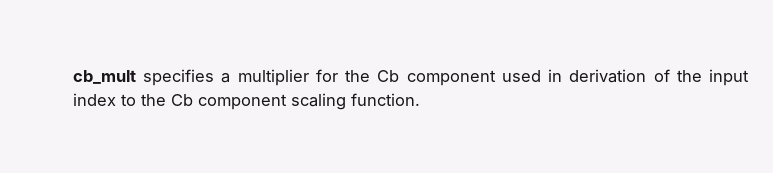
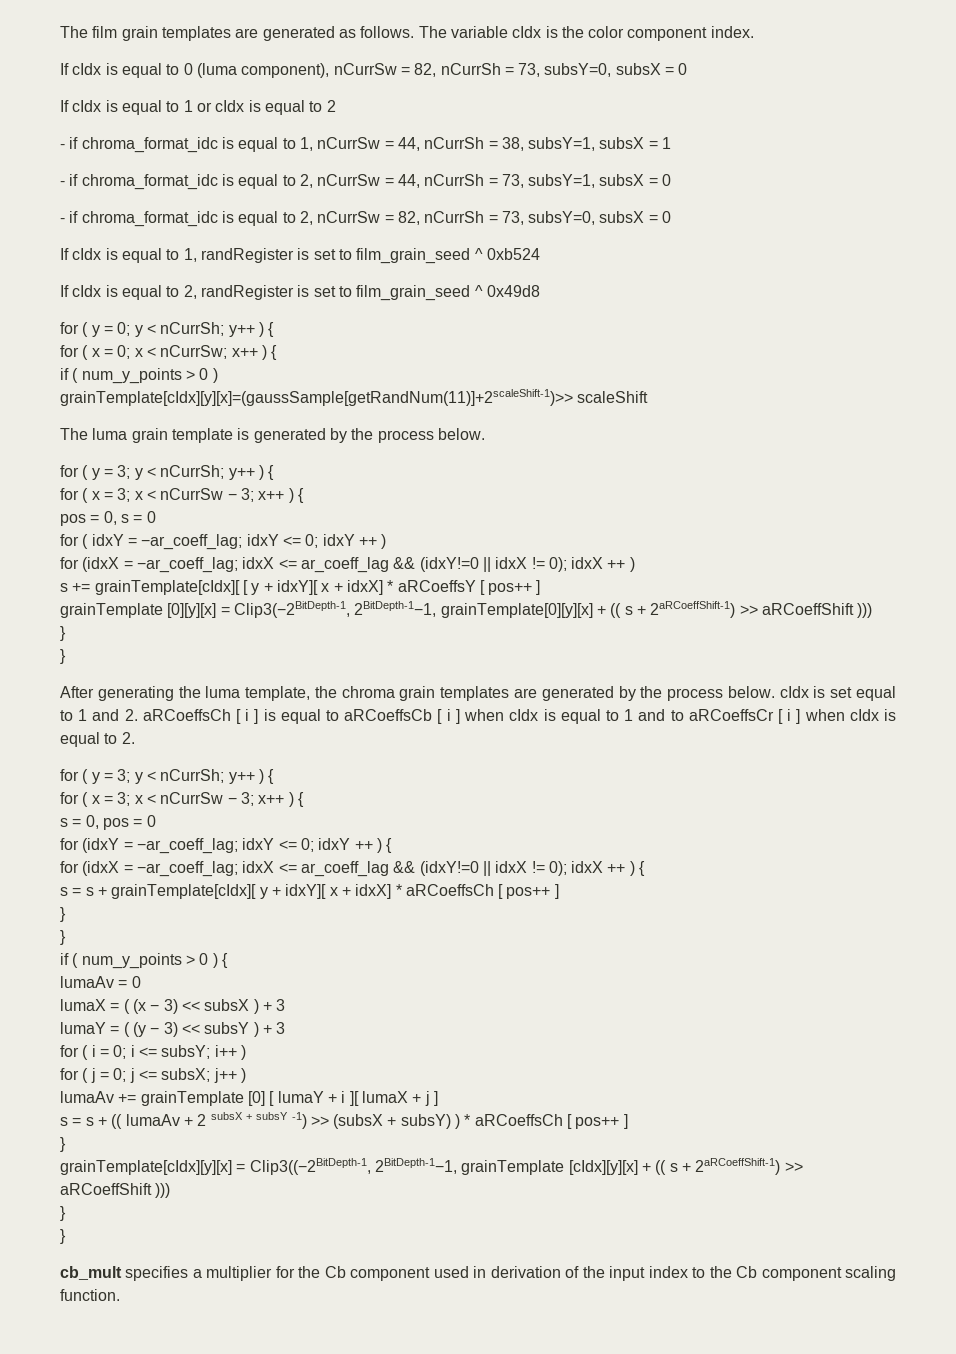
+ The film grain templates are generated as follows. The variable cIdx is the color component index.
+ If cIdx is equal to 0 (luma component), nCurrSw = 82, nCurrSh = 73, subsY=0, subsX = 0
+ If cIdx is equal to 1 or cIdx is equal to 2
+ - if chroma_format_idc is equal to 1, nCurrSw = 44, nCurrSh = 38, subsY=1, subsX = 1
+ - if chroma_format_idc is equal to 2, nCurrSw = 44, nCurrSh = 73, subsY=1, subsX = 0
+ - if chroma_format_idc is equal to 2, nCurrSw = 82, nCurrSh = 73, subsY=0, subsX = 0
+ If cIdx is equal to 1, randRegister is set to film_grain_seed ^ 0xb524
+ If cIdx is equal to 2, randRegister is set to film_grain_seed ^ 0x49d8
+ for ( y = 0; y < nCurrSh; y++ ) {
+ for ( x = 0; x < nCurrSw; x++ ) {
+ if ( num_y_points > 0 )
+ grainTemplate[cIdx][y][x]=(gaussSample[getRandNum(11)]+2scaleShift-1)>> scaleShift
+ The luma grain template is generated by the process below.
+ for ( y = 3; y < nCurrSh; y++ ) {
+ for ( x = 3; x < nCurrSw − 3; x++ ) {
+ pos = 0, s = 0
+ for ( idxY = −ar_coeff_lag; idxY <= 0; idxY ++ )
+ for (idxX = −ar_coeff_lag; idxX <= ar_coeff_lag && (idxY!=0 || idxX != 0); idxX ++ )
+ s += grainTemplate[cIdx][ [ y + idxY][ x + idxX] * aRCoeffsY [ pos++ ]
+ grainTemplate [0][y][x] = Clip3(−2BitDepth-1, 2BitDepth-1−1, grainTemplate[0][y][x] + (( s + 2aRCoeffShift-1) >> aRCoeffShift )))
+ }
+ }
+ After generating the luma template, the chroma grain templates are generated by the process below. cIdx is set equal to 1 and 2. aRCoeffsCh [ i ] is equal to aRCoeffsCb [ i ] when cIdx is equal to 1 and to aRCoeffsCr [ i ] when cIdx is equal to 2.
+ for ( y = 3; y < nCurrSh; y++ ) {
+ for ( x = 3; x < nCurrSw − 3; x++ ) {
+ s = 0, pos = 0
+ for (idxY = −ar_coeff_lag; idxY <= 0; idxY ++ ) {
+ for (idxX = −ar_coeff_lag; idxX <= ar_coeff_lag && (idxY!=0 || idxX != 0); idxX ++ ) {
+ s = s + grainTemplate[cIdx][ y + idxY][ x + idxX] * aRCoeffsCh [ pos++ ]
+ }
+ }
+ if ( num_y_points > 0 ) {
+ lumaAv = 0
+ lumaX = ( (x − 3) << subsX ) + 3
+ lumaY = ( (y − 3) << subsY ) + 3
+ for ( i = 0; i <= subsY; i++ )
+ for ( j = 0; j <= subsX; j++ )
+ lumaAv += grainTemplate [0] [ lumaY + i ][ lumaX + j ]
+ s = s + (( lumaAv + 2 subsX + subsY -1) >> (subsX + subsY) ) * aRCoeffsCh [ pos++ ]
+ }
+ grainTemplate[cIdx][y][x] = Clip3((−2BitDepth-1, 2BitDepth-1−1, grainTemplate [cIdx][y][x] + (( s + 2aRCoeffShift-1) >> aRCoeffShift )))
+ }
+ }

